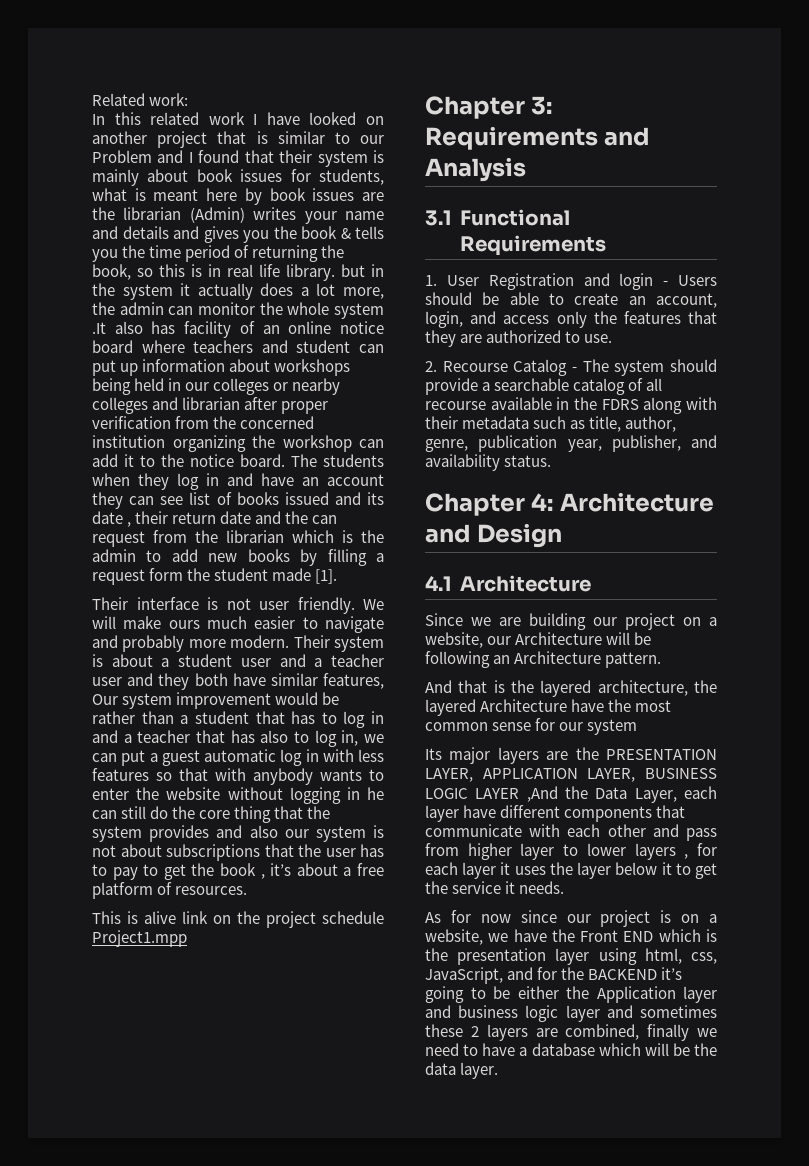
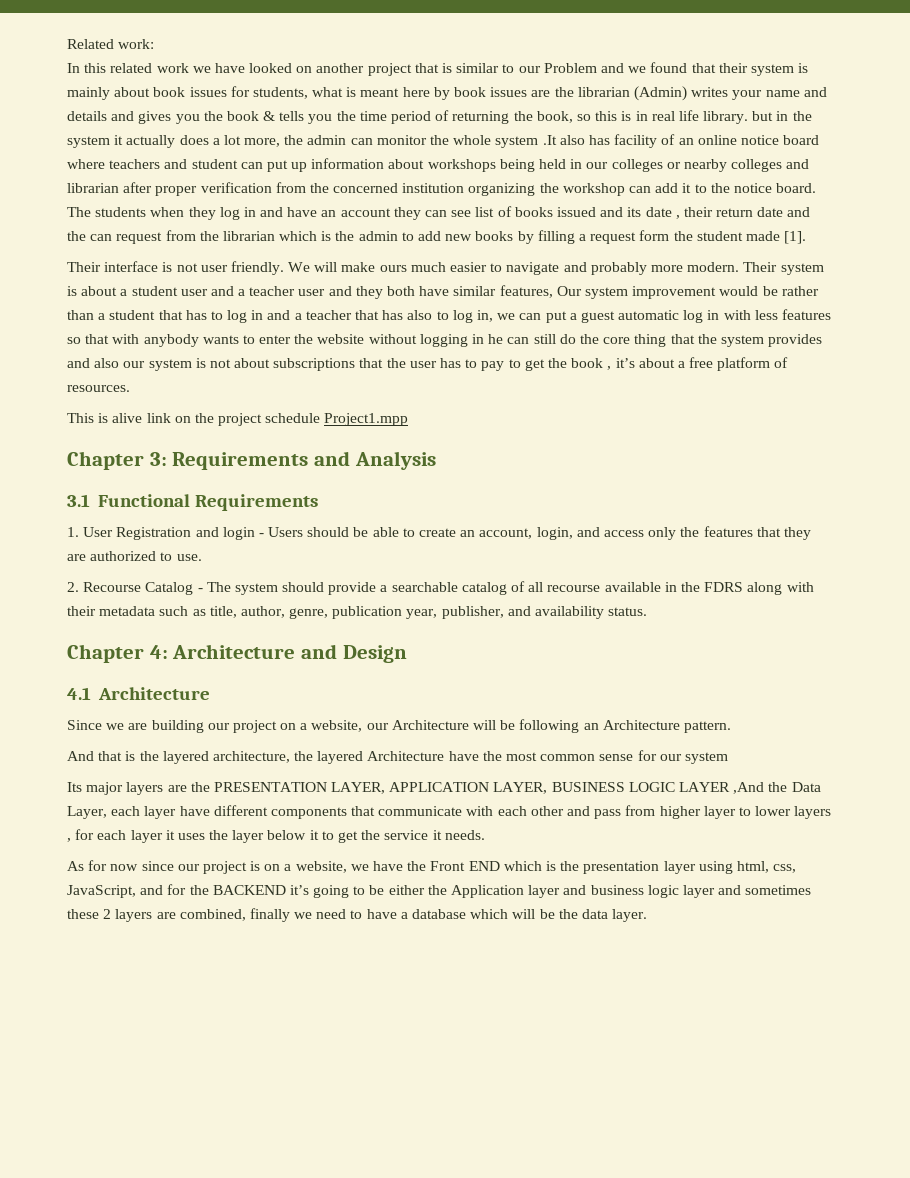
- In this related work I have looked on another project that is similar to our Problem and I found that their system is mainly about book issues for students, what is meant here by book issues are the librarian (Admin) writes your name and details and gives you the book & tells you the time period of returning the book, so this is in real life library. but in the system it actually does a lot more, the admin can monitor the whole system .It also has facility of an online notice board where teachers and student can put up information about workshops being held in our colleges or nearby colleges and librarian after proper verification from the concerned institution organizing the workshop can add it to the notice board.
+ In this related work we have looked on another project that is similar to our Problem and we found that their system is mainly about book issues for students, what is meant here by book issues are the librarian (Admin) writes your name and details and gives you the book & tells you the time period of returning the book, so this is in real life library. but in the system it actually does a lot more, the admin can monitor the whole system .It also has facility of an online notice board where teachers and student can put up information about workshops being held in our colleges or nearby colleges and librarian after proper verification from the concerned institution organizing the workshop can add it to the notice board.

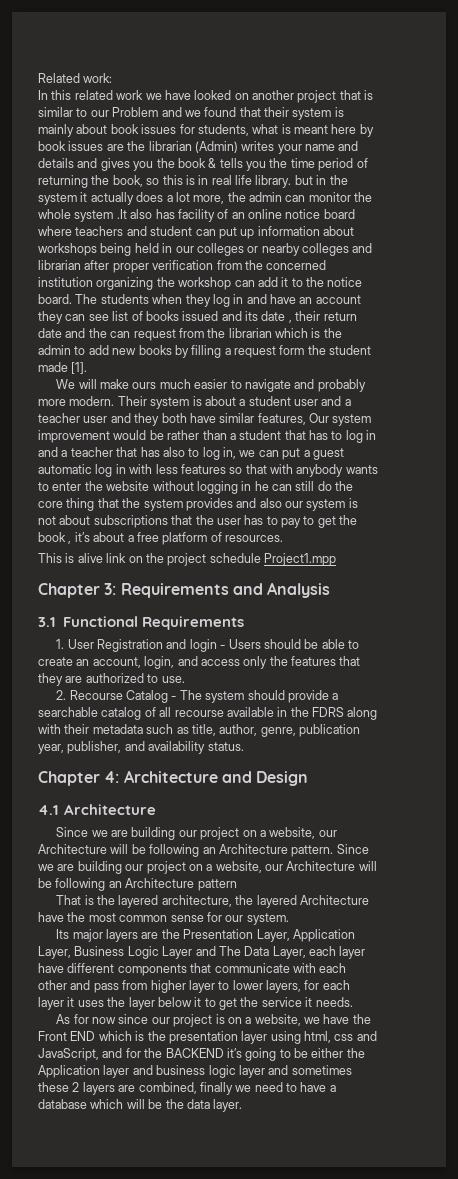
- Their interface is not user friendly.
- Since we are building our project on a website, our Architecture will be following an Architecture pattern.
- And that is the layered architecture, the layered Architecture have the most common sense for our system
+ Since we are building our project on a website, our Architecture will be following an Architecture pattern. Since we are building our project on a website, our Architecture will be following an Architecture pattern
+ That is the layered architecture, the layered Architecture have the most common sense for our system.
- Its major layers are the PRESENTATION LAYER, APPLICATION LAYER, BUSINESS LOGIC LAYER ,And the Data Layer, each layer have different components that communicate with each other and pass from higher layer to lower layers , for each layer it uses the layer below it to get the service it needs.
+ Its major layers are the Presentation Layer, Application Layer, Business Logic Layer and The Data Layer, each layer have different components that communicate with each other and pass from higher layer to lower layers, for each layer it uses the layer below it to get the service it needs.
- As for now since our project is on a website, we have the Front END which is the presentation layer using html, css, JavaScript, and for the BACKEND it’s going to be either the Application layer and business logic layer and sometimes these 2 layers are combined, finally we need to have a database which will be the data layer.
+ As for now since our project is on a website, we have the Front END which is the presentation layer using html, css and JavaScript, and for the BACKEND it’s going to be either the Application layer and business logic layer and sometimes these 2 layers are combined, finally we need to have a database which will be the data layer.

